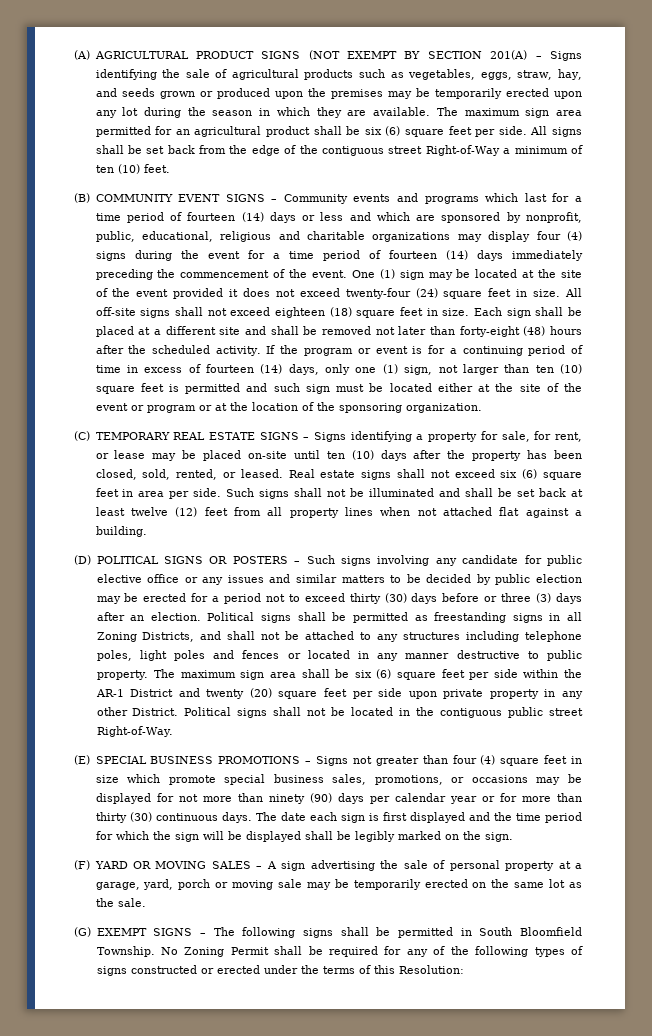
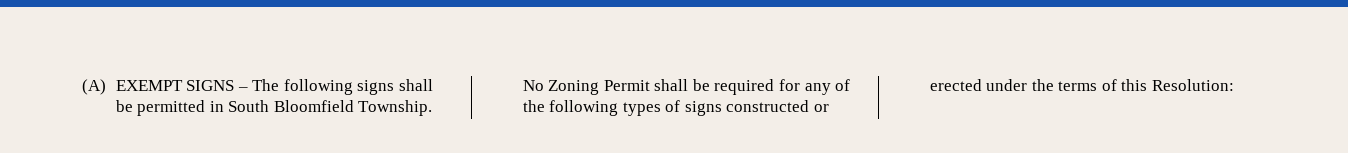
- (A) AGRICULTURAL PRODUCT SIGNS (NOT EXEMPT BY SECTION 201(A) – Signs identifying the sale of agricultural products such as vegetables, eggs, straw, hay, and seeds grown or produced upon the premises may be temporarily erected upon any lot during the season in which they are available. The maximum sign area permitted for an agricultural product shall be six (6) square feet per side. All signs shall be set back from the edge of the contiguous street Right-of-Way a minimum of ten (10) feet.
- (B) COMMUNITY EVENT SIGNS – Community events and programs which last for a time period of fourteen (14) days or less and which are sponsored by nonprofit, public, educational, religious and charitable organizations may display four (4) signs during the event for a time period of fourteen (14) days immediately preceding the commencement of the event. One (1) sign may be located at the site of the event provided it does not exceed twenty-four (24) square feet in size. All off-site signs shall not exceed eighteen (18) square feet in size. Each sign shall be placed at a different site and shall be removed not later than forty-eight (48) hours after the scheduled activity. If the program or event is for a continuing period of time in excess of fourteen (14) days, only one (1) sign, not larger than ten (10) square feet is permitted and such sign must be located either at the site of the event or program or at the location of the sponsoring organization.
- (C) TEMPORARY REAL ESTATE SIGNS – Signs identifying a property for sale, for rent, or lease may be placed on-site until ten (10) days after the property has been closed, sold, rented, or leased. Real estate signs shall not exceed six (6) square feet in area per side. Such signs shall not be illuminated and shall be set back at least twelve (12) feet from all property lines when not attached flat against a building.
- (D) POLITICAL SIGNS OR POSTERS – Such signs involving any candidate for public elective office or any issues and similar matters to be decided by public election may be erected for a period not to exceed thirty (30) days before or three (3) days after an election. Political signs shall be permitted as freestanding signs in all Zoning Districts, and shall not be attached to any structures including telephone poles, light poles and fences or located in any manner destructive to public property. The maximum sign area shall be six (6) square feet per side within the AR-1 District and twenty (20) square feet per side upon private property in any other District. Political signs shall not be located in the contiguous public street Right-of-Way.
- (E) SPECIAL BUSINESS PROMOTIONS – Signs not greater than four (4) square feet in size which promote special business sales, promotions, or occasions may be displayed for not more than ninety (90) days per calendar year or for more than thirty (30) continuous days. The date each sign is first displayed and the time period for which the sign will be displayed shall be legibly marked on the sign.
- (F) YARD OR MOVING SALES – A sign advertising the sale of personal property at a garage, yard, porch or moving sale may be temporarily erected on the same lot as the sale.
- (G) EXEMPT SIGNS – The following signs shall be permitted in South Bloomfield Township.
+ (A) EXEMPT SIGNS – The following signs shall be permitted in South Bloomfield Township.

